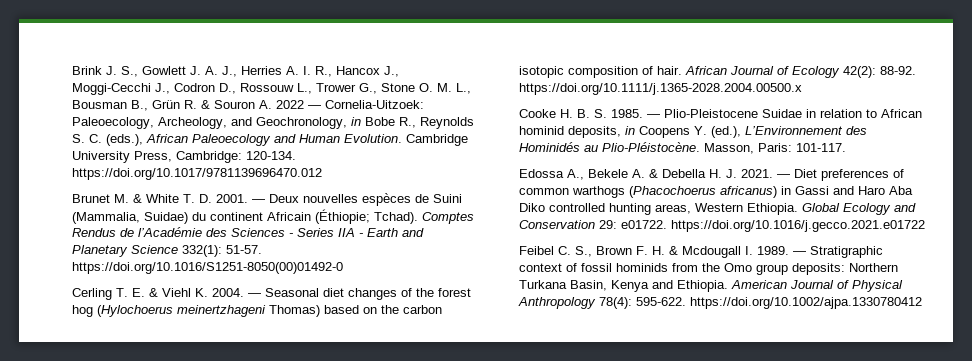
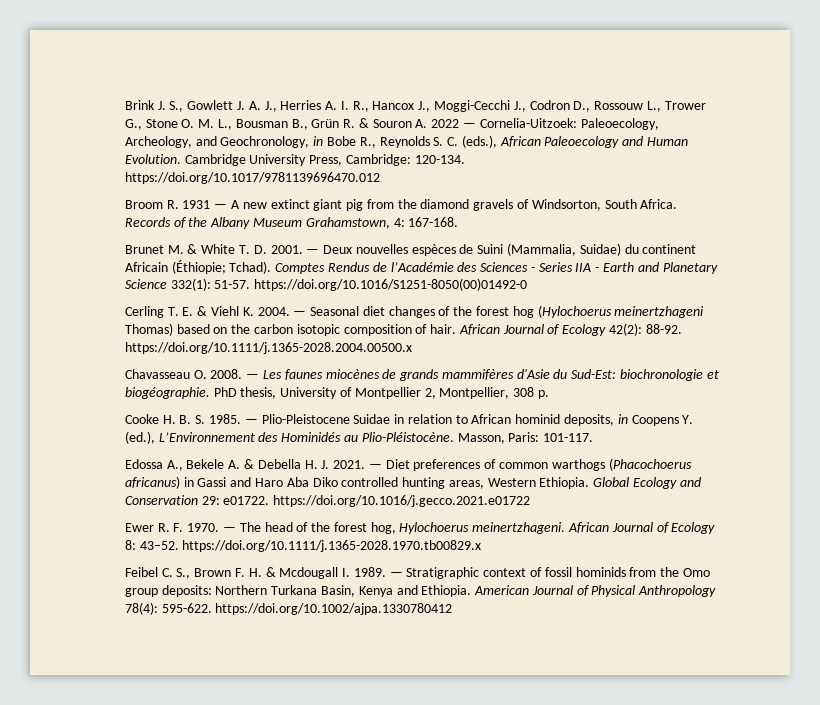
+ Broom R. 1931 — A new extinct giant pig from the diamond gravels of Windsorton, South Africa. Records of the Albany Museum Grahamstown, 4: 167-168.
+ Chavasseau O. 2008. — Les faunes miocènes de grands mammifères d'Asie du Sud-Est: biochronologie et biogéographie. PhD thesis, University of Montpellier 2, Montpellier, 308 p.
+ Ewer R. F. 1970. — The head of the forest hog, Hylochoerus meinertzhageni. African Journal of Ecology 8: 43–52. https://doi.org/10.1111/j.1365-2028.1970.tb00829.x

